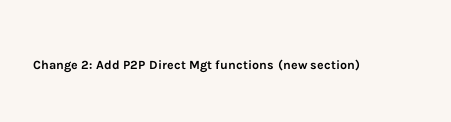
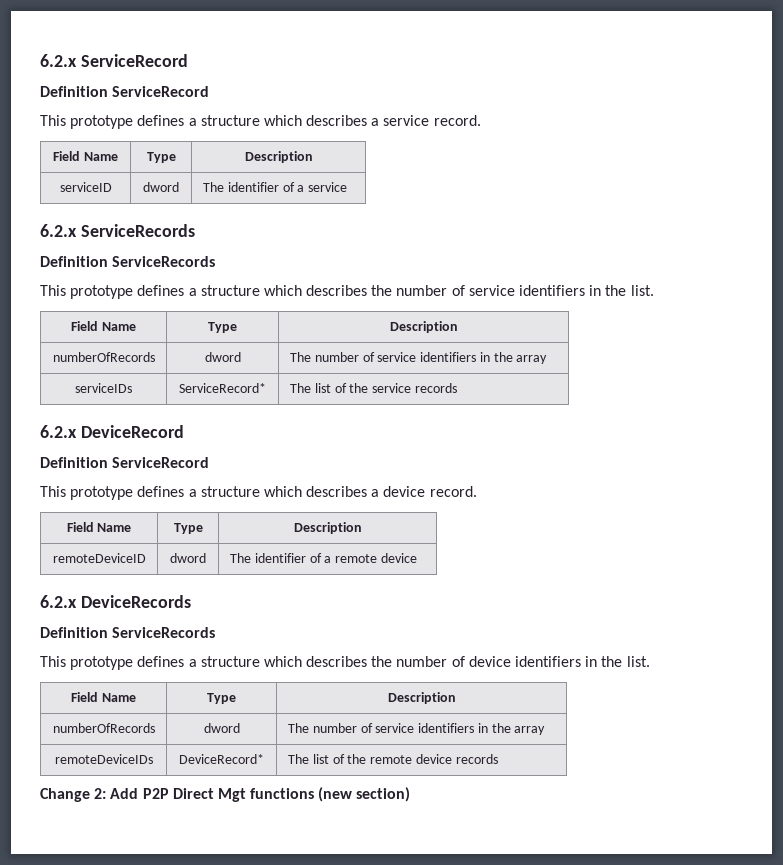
+ 6.2.x ServiceRecord
+ Definition ServiceRecord
+ This prototype defines a structure which describes a service record.
+ Field Name | Type | Description
+ serviceID | dword | The identifier of a service
+ 6.2.x ServiceRecords
+ Definition ServiceRecords
+ This prototype defines a structure which describes the number of service identifiers in the list.
+ Field Name | Type | Description
+ numberOfRecords | dword | The number of service identifiers in the array
+ serviceIDs | ServiceRecord* | The list of the service records
+ 6.2.x DeviceRecord
+ Definition ServiceRecord
+ This prototype defines a structure which describes a device record.
+ Field Name | Type | Description
+ remoteDeviceID | dword | The identifier of a remote device
+ 6.2.x DeviceRecords
+ Definition ServiceRecords
+ This prototype defines a structure which describes the number of device identifiers in the list.
+ Field Name | Type | Description
+ numberOfRecords | dword | The number of service identifiers in the array
+ remoteDeviceIDs | DeviceRecord* | The list of the remote device records

